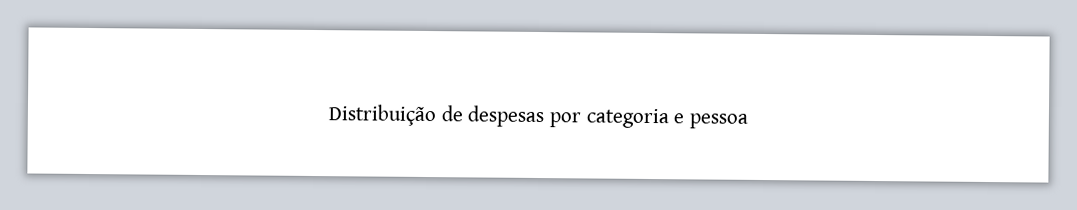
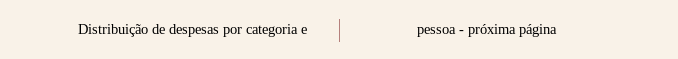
- Distribuição de despesas por categoria e pessoa
+ Distribuição de despesas por categoria e pessoa - próxima página

